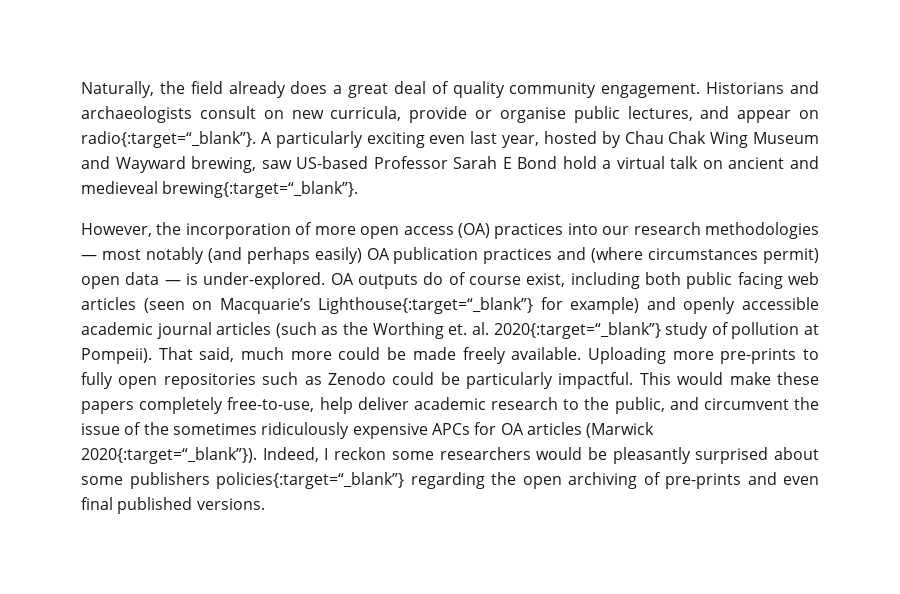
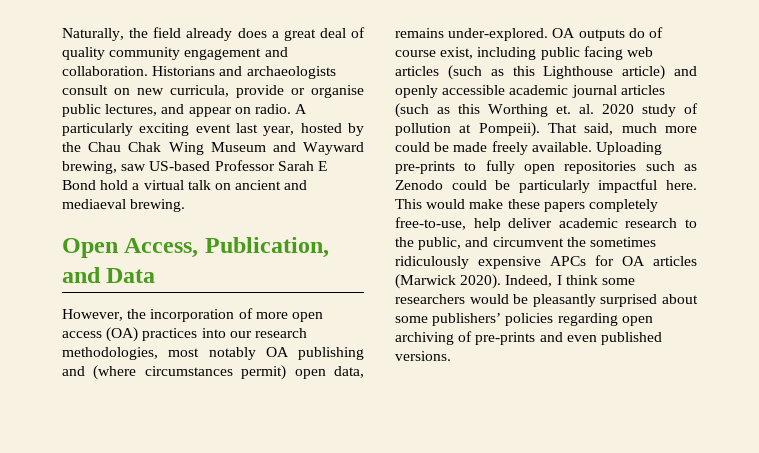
- Naturally, the field already does a great deal of quality community engagement.
+ Naturally, the field already does a great deal of quality community engagement and collaboration.
- Historians and archaeologists consult on new curricula, provide or organise public lectures, and appear on radio{:target=“_blank”}.
+ Historians and archaeologists consult on new curricula, provide or organise public lectures, and appear on radio.
- A particularly exciting even last year, hosted by Chau Chak Wing Museum and Wayward brewing, saw US-based Professor Sarah E Bond hold a virtual talk on ancient and medieveal brewing{:target=“_blank”}.
+ A particularly exciting event last year, hosted by the Chau Chak Wing Museum and Wayward brewing, saw US-based Professor Sarah E Bond hold a virtual talk on ancient and mediaeval brewing.
+ Open Access, Publication, and Data
- However, the incorporation of more open access (OA) practices into our research methodologies — most notably (and perhaps easily) OA publication practices and (where circumstances permit) open data — is under-explored.
+ However, the incorporation of more open access (OA) practices into our research methodologies, most notably OA publishing and (where circumstances permit) open data, remains under-explored.
- OA outputs do of course exist, including both public facing web articles (seen on Macquarie’s Lighthouse{:target=“_blank”} for example) and openly accessible academic journal articles (such as the Worthing et. al. 2020{:target=“_blank”} study of pollution at Pompeii).
+ OA outputs do of course exist, including public facing web articles (such as this Lighthouse article) and openly accessible academic journal articles (such as this Worthing et. al. 2020 study of pollution at Pompeii).
- Uploading more pre-prints to fully open repositories such as Zenodo could be particularly impactful.
+ Uploading pre-prints to fully open repositories such as Zenodo could be particularly impactful here.
- This would make these papers completely free-to-use, help deliver academic research to the public, and circumvent the issue of the sometimes ridiculously expensive APCs for OA articles (Marwick 2020{:target=“_blank”}).
+ This would make these papers completely free-to-use, help deliver academic research to the public, and circumvent the sometimes ridiculously expensive APCs for OA articles (Marwick 2020).
- Indeed, I reckon some researchers would be pleasantly surprised about some publishers policies{:target=“_blank”} regarding the open archiving of pre-prints and even final published versions.
+ Indeed, I think some researchers would be pleasantly surprised about some publishers’ policies regarding open archiving of pre-prints and even published versions.

